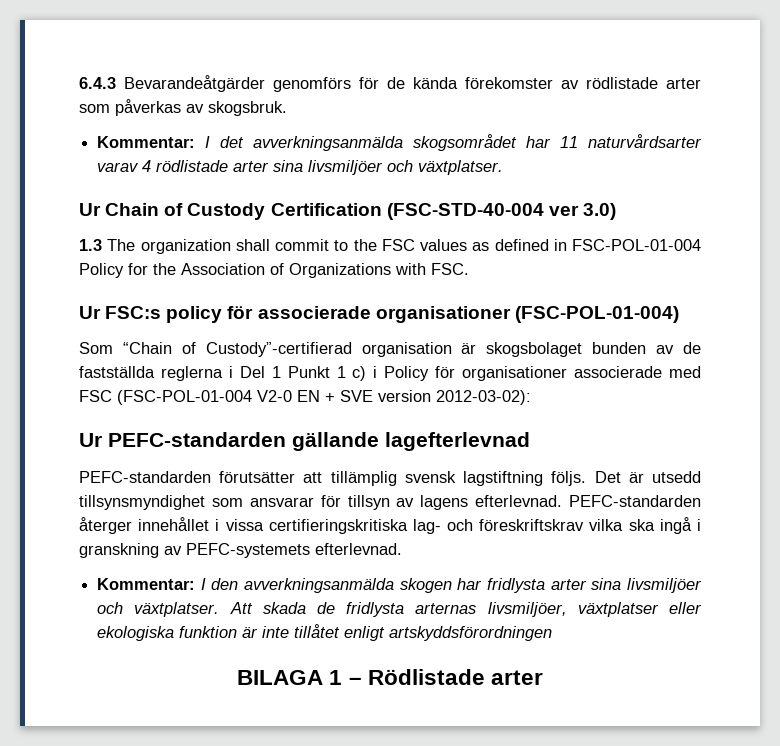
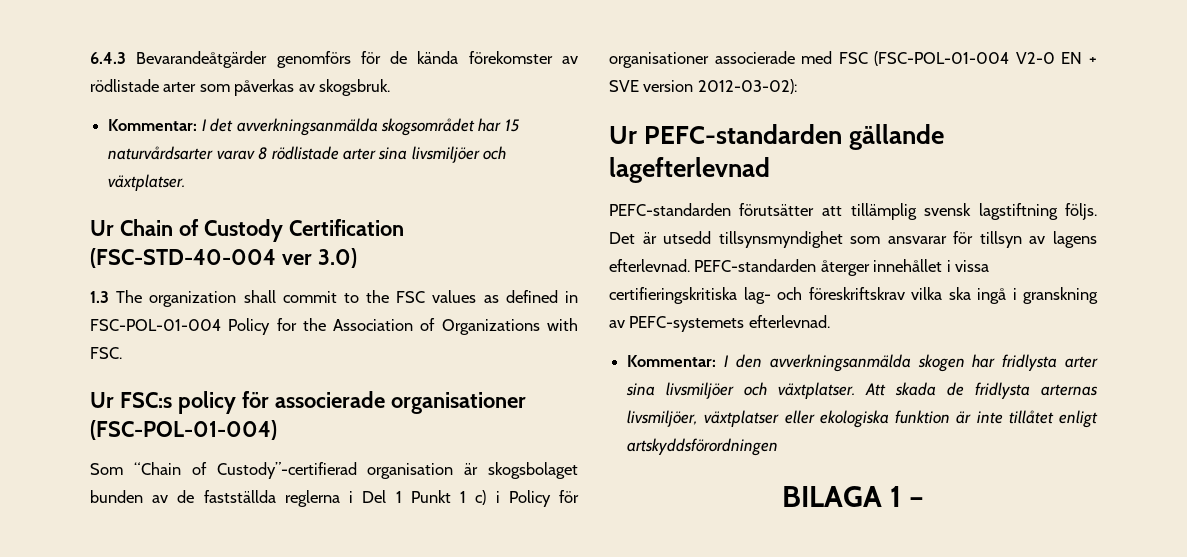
- Kommentar: I det avverkningsanmälda skogsområdet har 11 naturvårdsarter varav 4 rödlistade arter sina livsmiljöer och växtplatser.
+ Kommentar: I det avverkningsanmälda skogsområdet har 15 naturvårdsarter varav 8 rödlistade arter sina livsmiljöer och växtplatser.
- BILAGA 1 – Rödlistade arter
+ BILAGA 1 –

